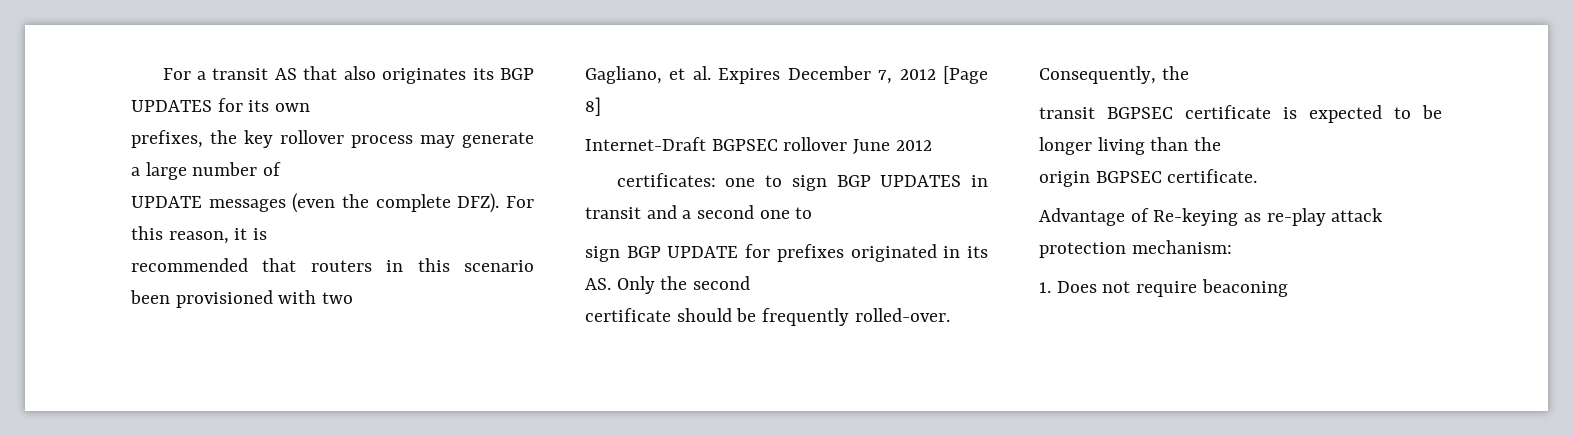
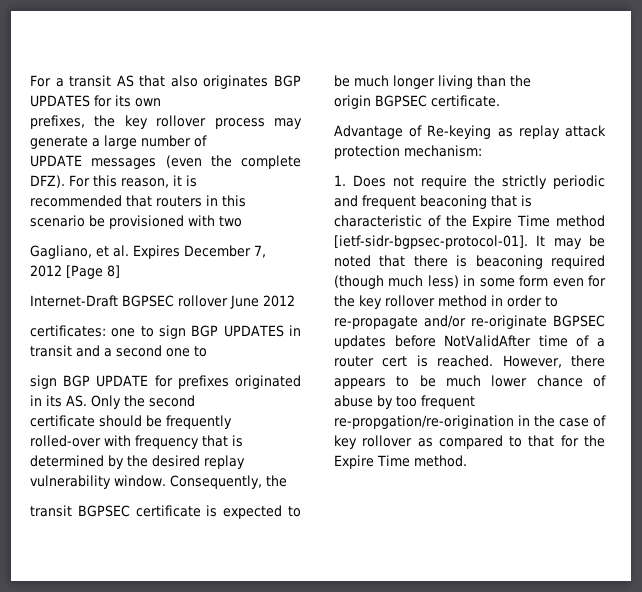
- For a transit AS that also originates its BGP UPDATES for its own
+ For a transit AS that also originates BGP UPDATES for its own
- recommended that routers in this scenario been provisioned with two
+ recommended that routers in this scenario be provisioned with two
- certificate should be frequently rolled-over.
+ certificate should be frequently rolled-over with frequency that is determined by the desired replay vulnerability window.
- transit BGPSEC certificate is expected to be longer living than the
+ transit BGPSEC certificate is expected to be much longer living than the
- Advantage of Re-keying as re-play attack protection mechanism:
+ Advantage of Re-keying as replay attack protection mechanism:
- 1. Does not require beaconing
+ 1. Does not require the strictly periodic and frequent beaconing that is characteristic of the Expire Time method [ietf-sidr-bgpsec-protocol-01]. It may be noted that there is beaconing required (though much less) in some form even for the key rollover method in order to re-propagate and/or re-originate BGPSEC updates before NotValidAfter time of a router cert is reached. However, there appears to be much lower chance of abuse by too frequent re-propgation/re-origination in the case of key rollover as compared to that for the Expire Time method.

